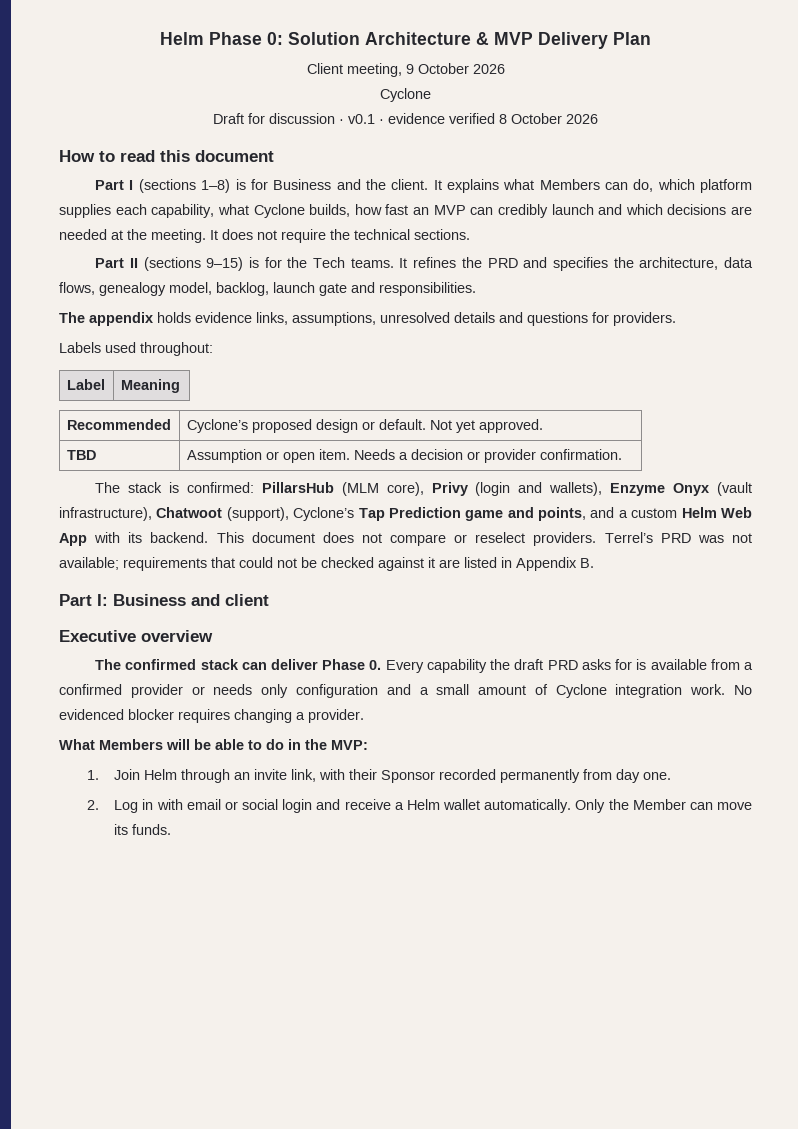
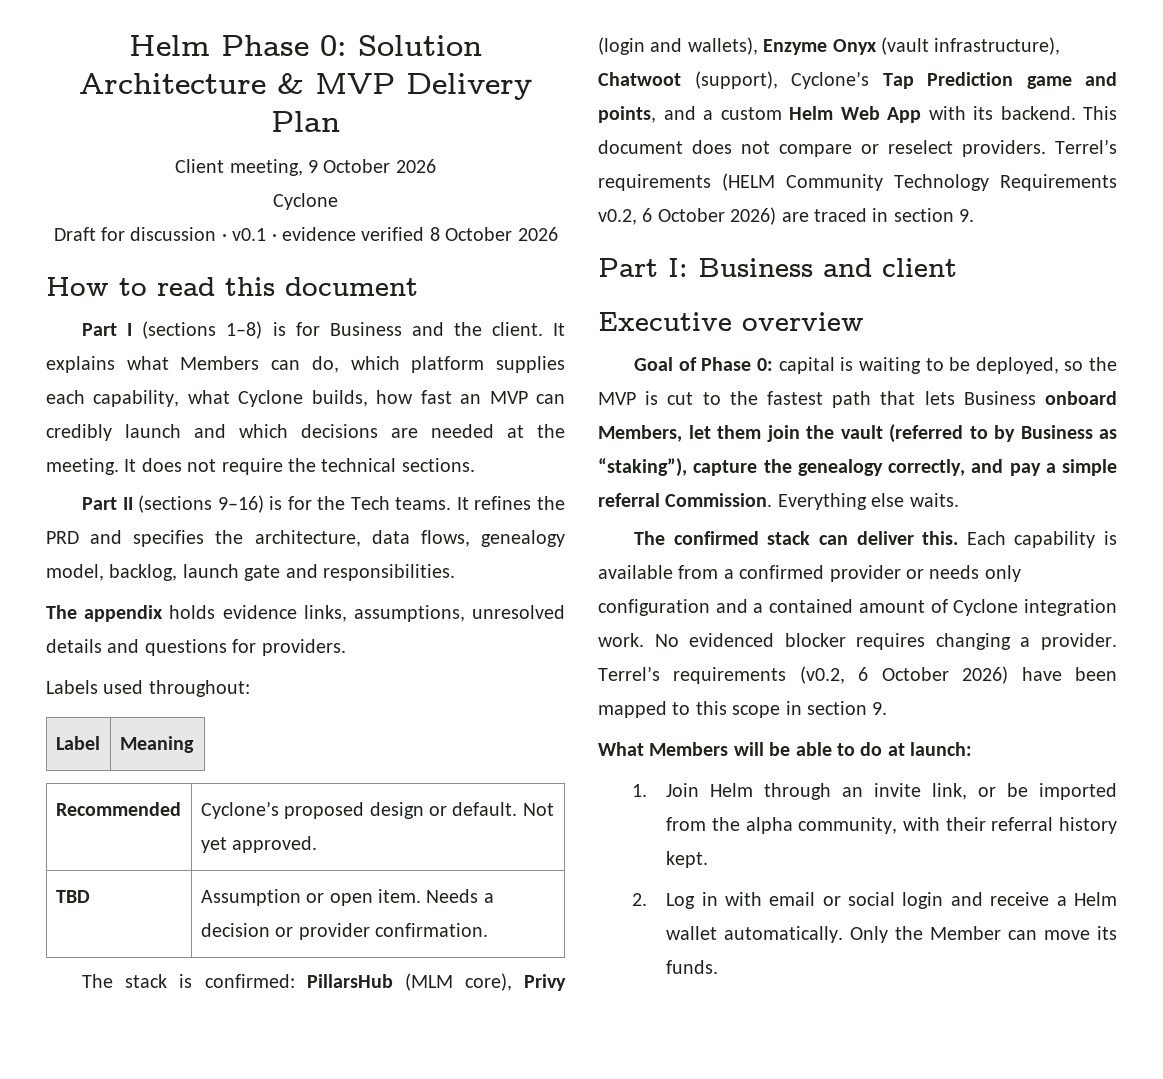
- Part II (sections 9–15) is for the Tech teams.
+ Part II (sections 9–16) is for the Tech teams.
- Terrel’s PRD was not available; requirements that could not be checked against it are listed in Appendix B.
+ Terrel’s requirements (HELM Community Technology Requirements v0.2, 6 October 2026) are traced in section 9.
+ Goal of Phase 0: capital is waiting to be deployed, so the MVP is cut to the fastest path that lets Business onboard Members, let them join the vault (referred to by Business as “staking”), capture the genealogy correctly, and pay a simple referral Commission. Everything else waits.
- The confirmed stack can deliver Phase 0. Every capability the draft PRD asks for is available from a confirmed provider or needs only configuration and a small amount of Cyclone integration work.
+ The confirmed stack can deliver this. Each capability is available from a confirmed provider or needs only configuration and a contained amount of Cyclone integration work.
+ Terrel’s requirements (v0.2, 6 October 2026) have been mapped to this scope in section 9.
- What Members will be able to do in the MVP:
+ What Members will be able to do at launch:
- 1. Join Helm through an invite link, with their Sponsor recorded permanently from day one.
+ 1. Join Helm through an invite link, or be imported from the alpha community, with their referral history kept.

